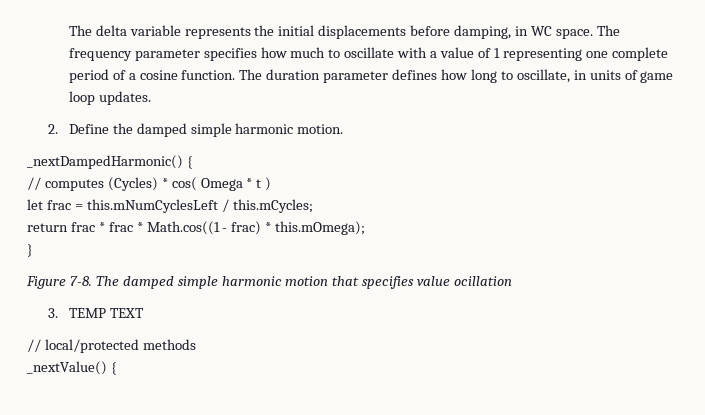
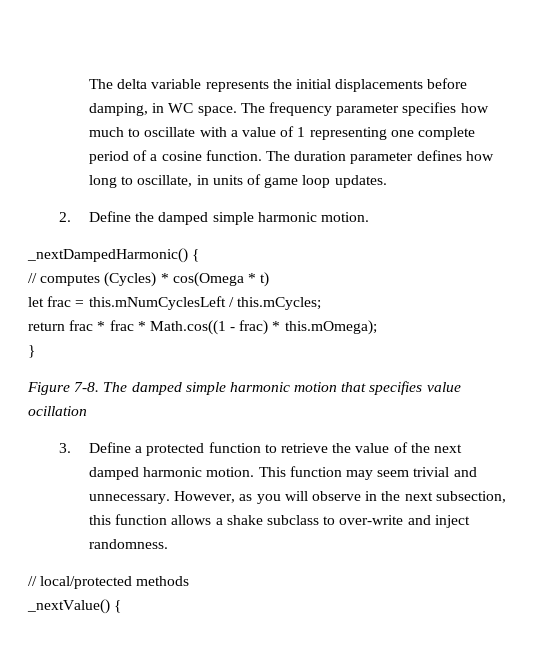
- // computes (Cycles) * cos( Omega * t )
+ // computes (Cycles) * cos(Omega * t)
- 3. TEMP TEXT
+ 3. Define a protected function to retrieve the value of the next damped harmonic motion. This function may seem trivial and unnecessary. However, as you will observe in the next subsection, this function allows a shake subclass to over-write and inject randomness.

